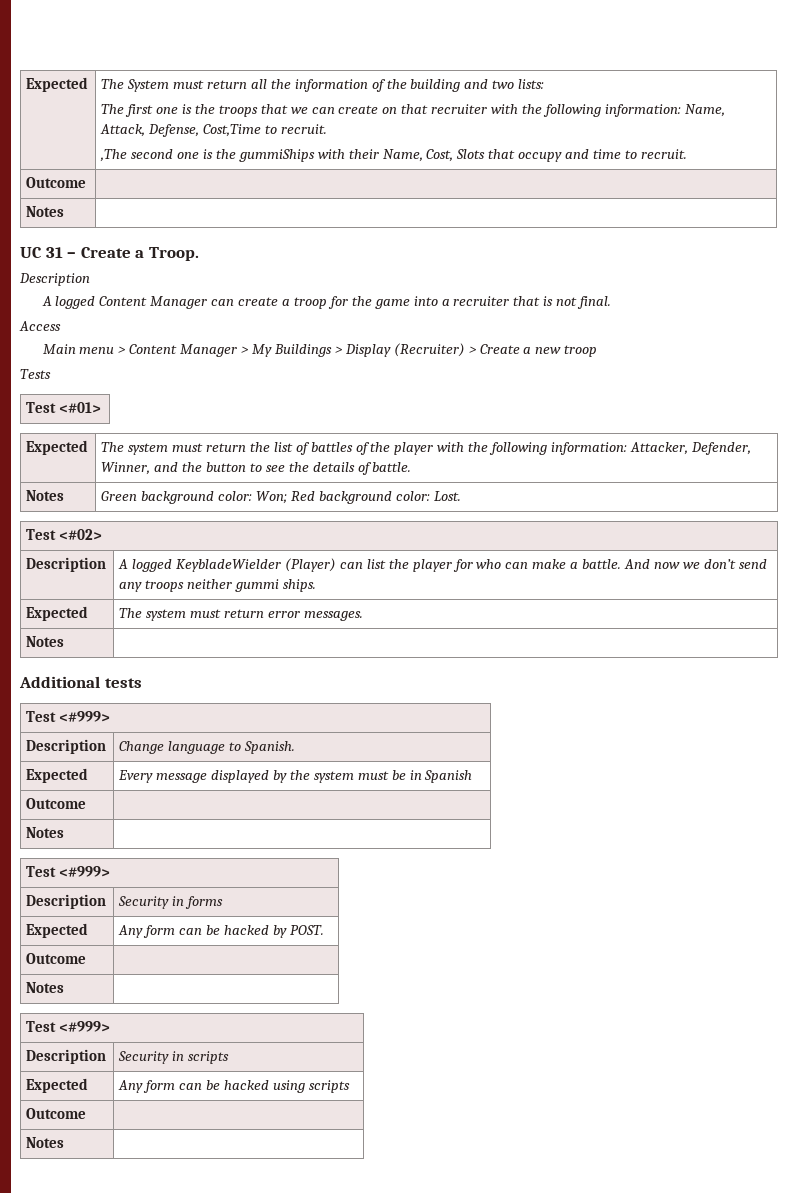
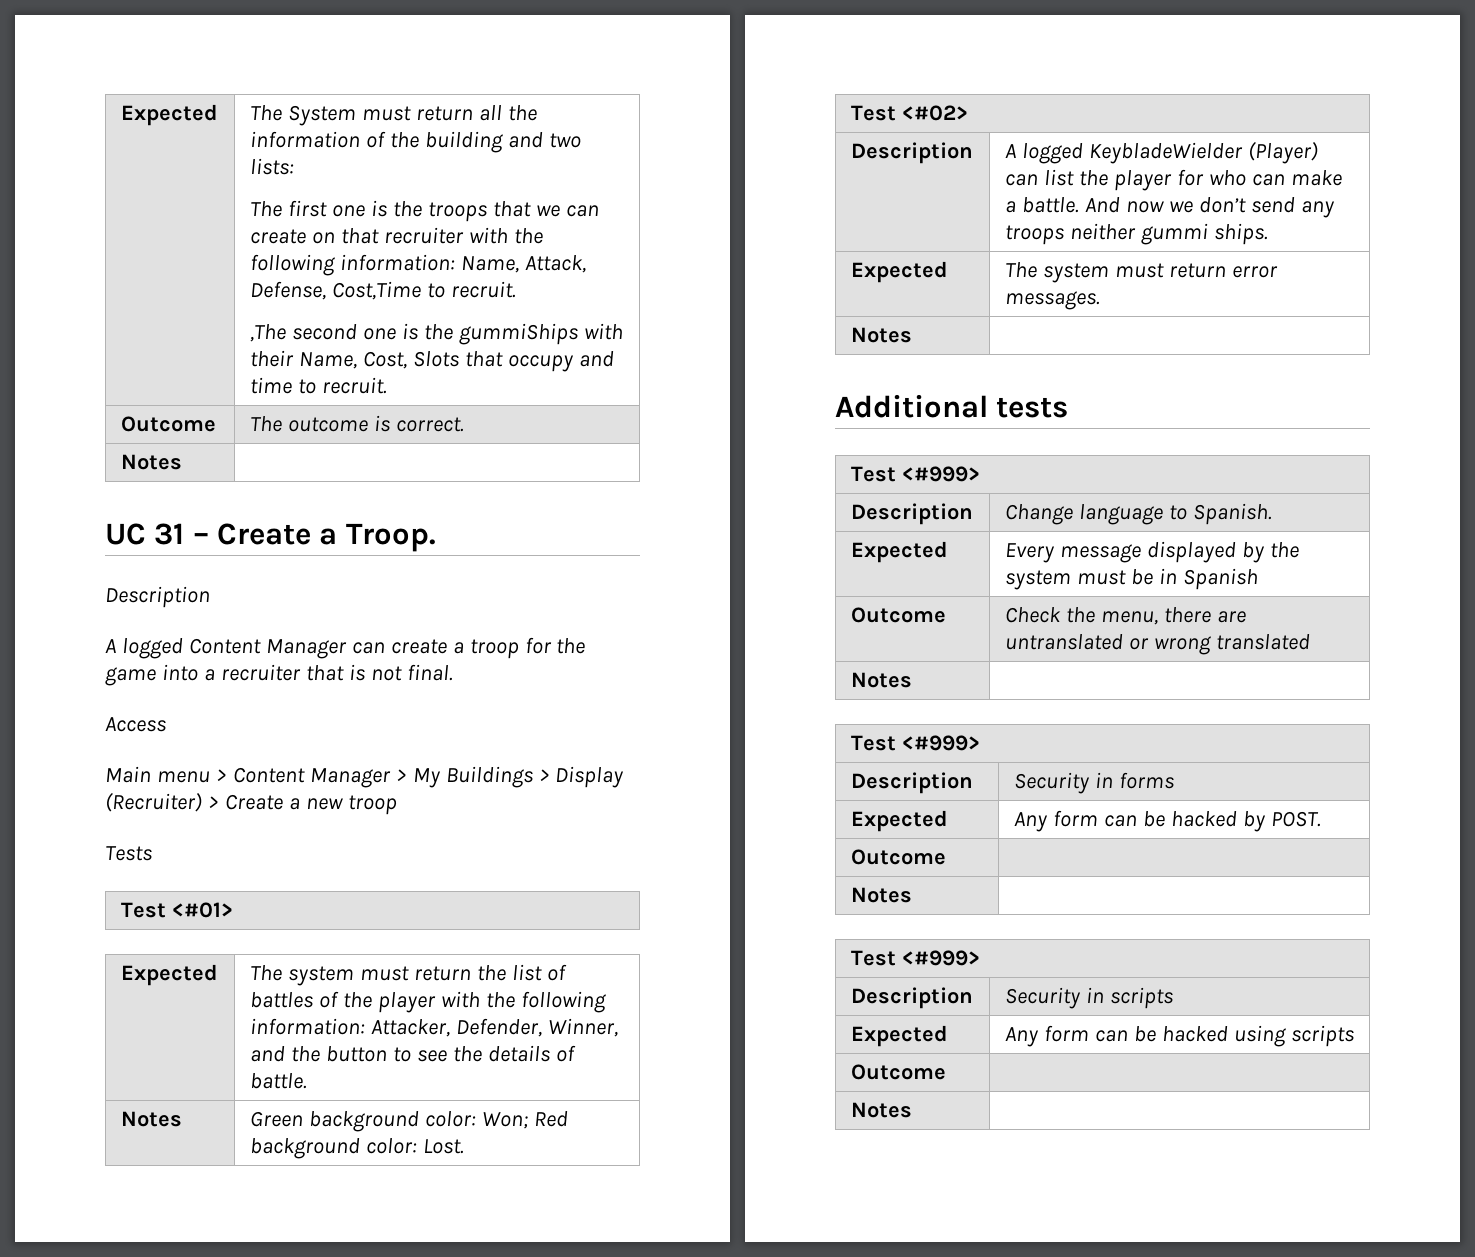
  ,The second one is the gummiShips with their Name, Cost, Slots that occupy and time to recruit.
- Outcome |
+ Outcome | The outcome is correct.
  Expected | Every message displayed by the system must be in Spanish
- Outcome |
+ Outcome | Check the menu, there are untranslated or wrong translated

